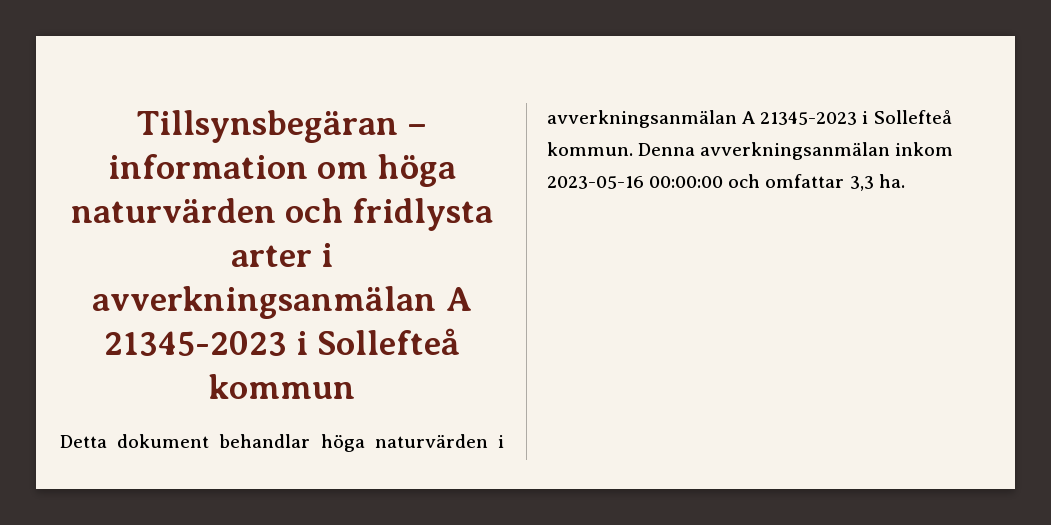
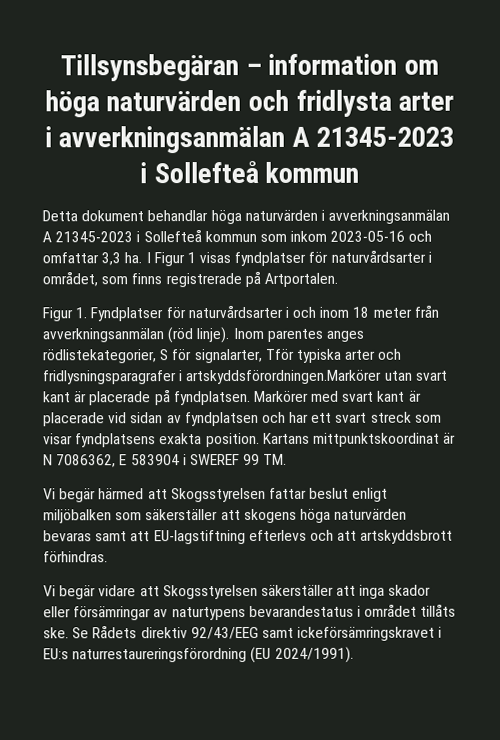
- Detta dokument behandlar höga naturvärden i avverkningsanmälan A 21345-2023 i Sollefteå kommun. Denna avverkningsanmälan inkom 2023-05-16 00:00:00 och omfattar 3,3 ha.
+ Detta dokument behandlar höga naturvärden i avverkningsanmälan A 21345-2023 i Sollefteå kommun som inkom 2023-05-16 och omfattar 3,3 ha.
+ I Figur 1 visas fyndplatser för naturvårdsarter i området, som finns registrerade på Artportalen.
+ Figur 1. Fyndplatser för naturvårdsarter i och inom 18 meter från avverkningsanmälan (röd linje). Inom parentes anges rödlistekategorier, S för signalarter, Tför typiska arter och fridlysningsparagrafer i artskyddsförordningen.Markörer utan svart kant är placerade på fyndplatsen. Markörer med svart kant är placerade vid sidan av fyndplatsen och har ett svart streck som visar fyndplatsens exakta position. Kartans mittpunktskoordinat är N 7086362, E 583904 i SWEREF 99 TM.
+ Vi begär härmed att Skogsstyrelsen fattar beslut enligt miljöbalken som säkerställer att skogens höga naturvärden bevaras samt att EU-lagstiftning efterlevs och att artskyddsbrott förhindras.
+ Vi begär vidare att Skogsstyrelsen säkerställer att inga skador eller försämringar av naturtypens bevarandestatus i området tillåts ske. Se Rådets direktiv 92/43/EEG samt ickeförsämringskravet i EU:s naturrestaureringsförordning (EU 2024/1991).

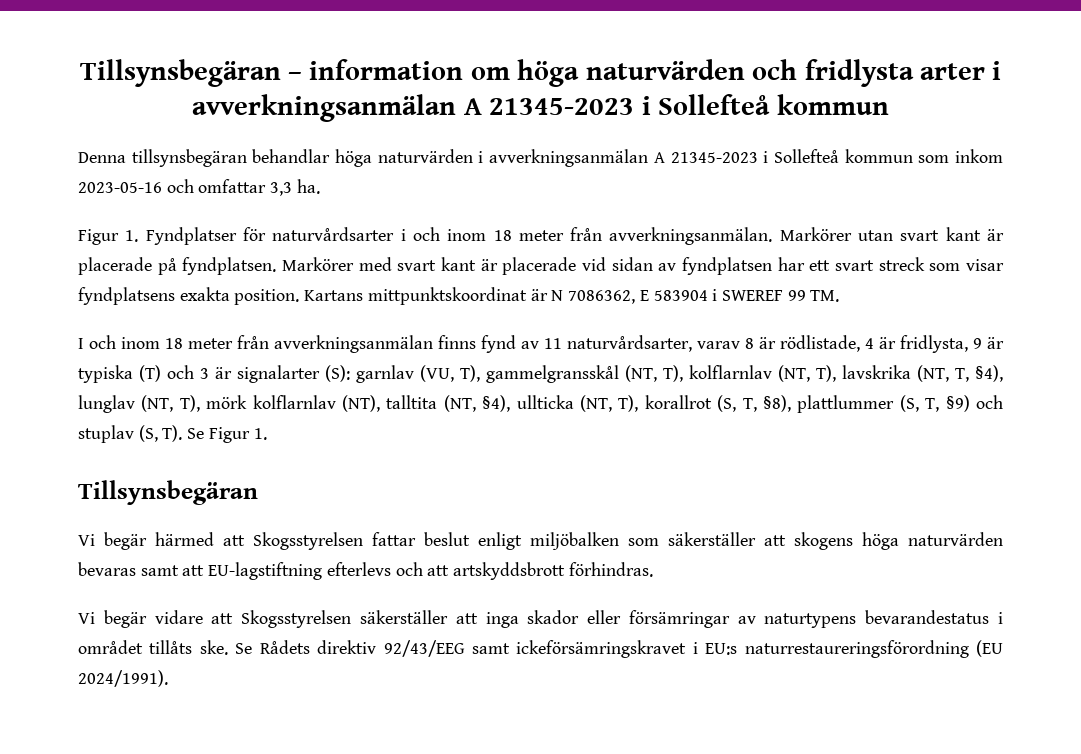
- Detta dokument behandlar höga naturvärden i avverkningsanmälan A 21345-2023 i Sollefteå kommun som inkom 2023-05-16 och omfattar 3,3 ha. I Figur 1 visas fyndplatser för naturvårdsarter i området, som finns registrerade på Artportalen.
+ Denna tillsynsbegäran behandlar höga naturvärden i avverkningsanmälan A 21345-2023 i Sollefteå kommun som inkom 2023-05-16 och omfattar 3,3 ha.
- Figur 1. Fyndplatser för naturvårdsarter i och inom 18 meter från avverkningsanmälan (röd linje). Inom parentes anges rödlistekategorier, S för signalarter, Tför typiska arter och fridlysningsparagrafer i artskyddsförordningen.Markörer utan svart kant är placerade på fyndplatsen.
+ Figur 1. Fyndplatser för naturvårdsarter i och inom 18 meter från avverkningsanmälan. Markörer utan svart kant är placerade på fyndplatsen.
- Markörer med svart kant är placerade vid sidan av fyndplatsen och har ett svart streck som visar fyndplatsens exakta position.
+ Markörer med svart kant är placerade vid sidan av fyndplatsen har ett svart streck som visar fyndplatsens exakta position.
+ I och inom 18 meter från avverkningsanmälan finns fynd av 11 naturvårdsarter, varav 8 är rödlistade, 4 är fridlysta, 9 är typiska (T) och 3 är signalarter (S): garnlav (VU, T), gammelgransskål (NT, T), kolflarnlav (NT, T), lavskrika (NT, T, §4), lunglav (NT, T), mörk kolflarnlav (NT), talltita (NT, §4), ullticka (NT, T), korallrot (S, T, §8), plattlummer (S, T, §9) och stuplav (S, T). Se Figur 1.
+ Tillsynsbegäran

